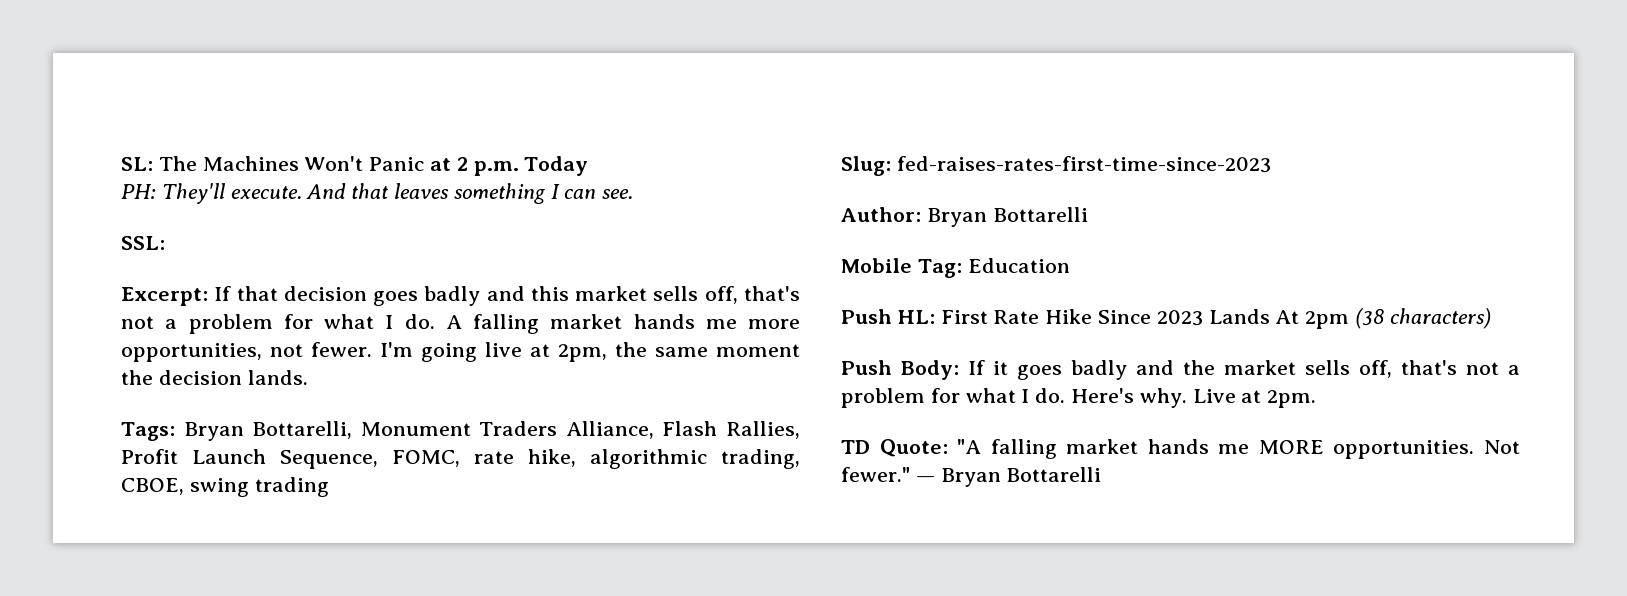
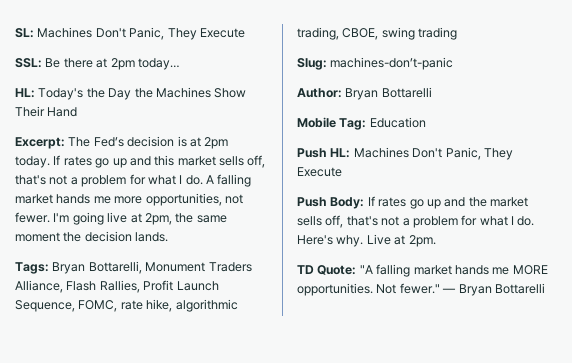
- SL: The Machines Won't Panic at 2 p.m. Today
- PH: They'll execute. And that leaves something I can see.
- SSL:
- Excerpt: If that decision goes badly and this market sells off, that's not a problem for what I do.
+ SL: Machines Don't Panic, They Execute
+ SSL: Be there at 2pm today…
+ HL: Today's the Day the Machines Show Their Hand
+ Excerpt: The Fed’s decision is at 2pm today. If rates go up and this market sells off, that's not a problem for what I do.
- Slug: fed-raises-rates-first-time-since-2023
+ Slug: machines-don’t-panic
- Push HL: First Rate Hike Since 2023 Lands At 2pm (38 characters)
+ Push HL: Machines Don't Panic, They Execute
- Push Body: If it goes badly and the market sells off, that's not a problem for what I do.
+ Push Body: If rates go up and the market sells off, that's not a problem for what I do.

